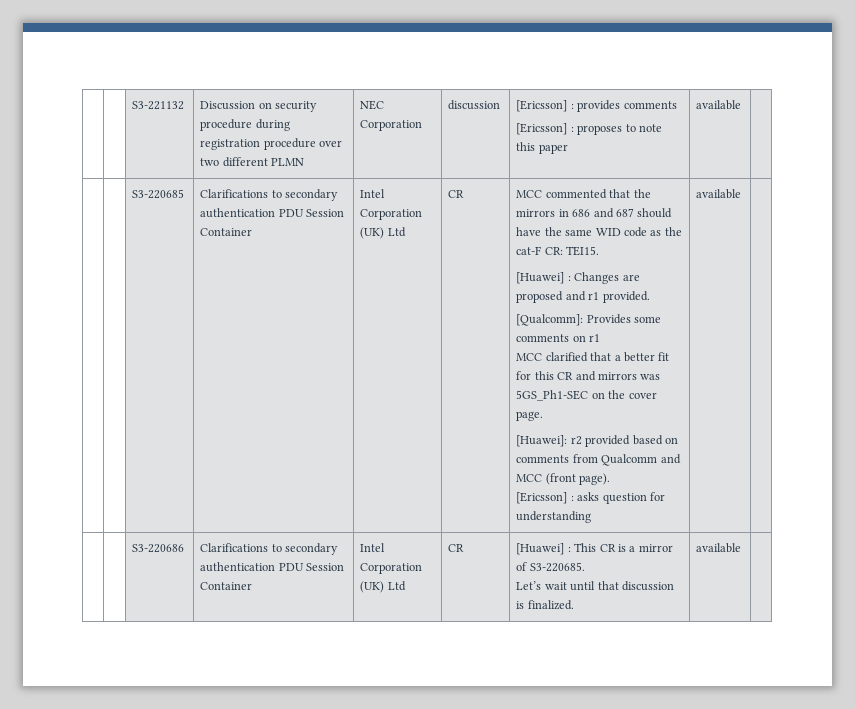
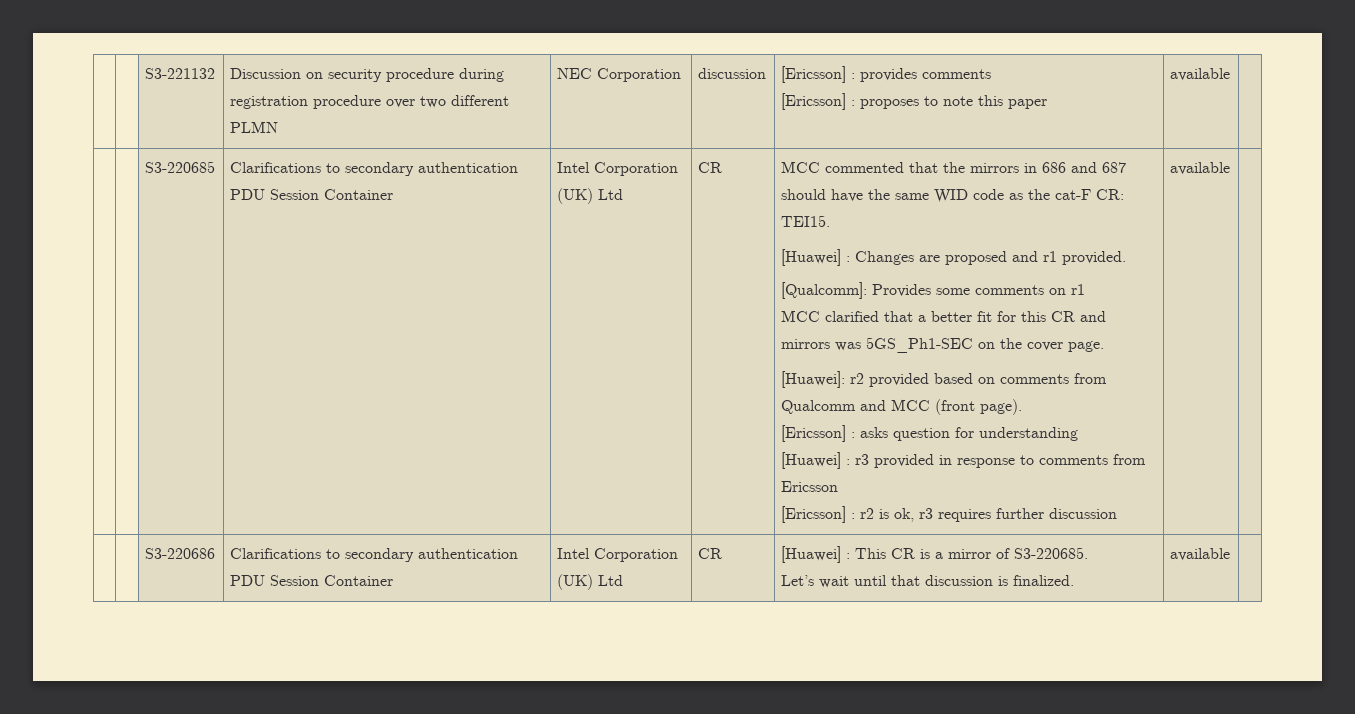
+ [Huawei] : r3 provided in response to comments from Ericsson
+ [Ericsson] : r2 is ok, r3 requires further discussion

